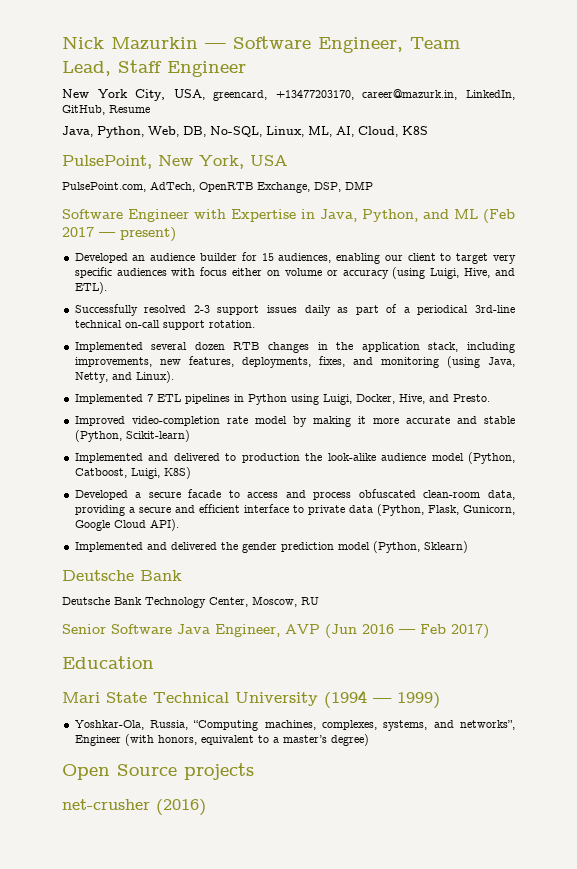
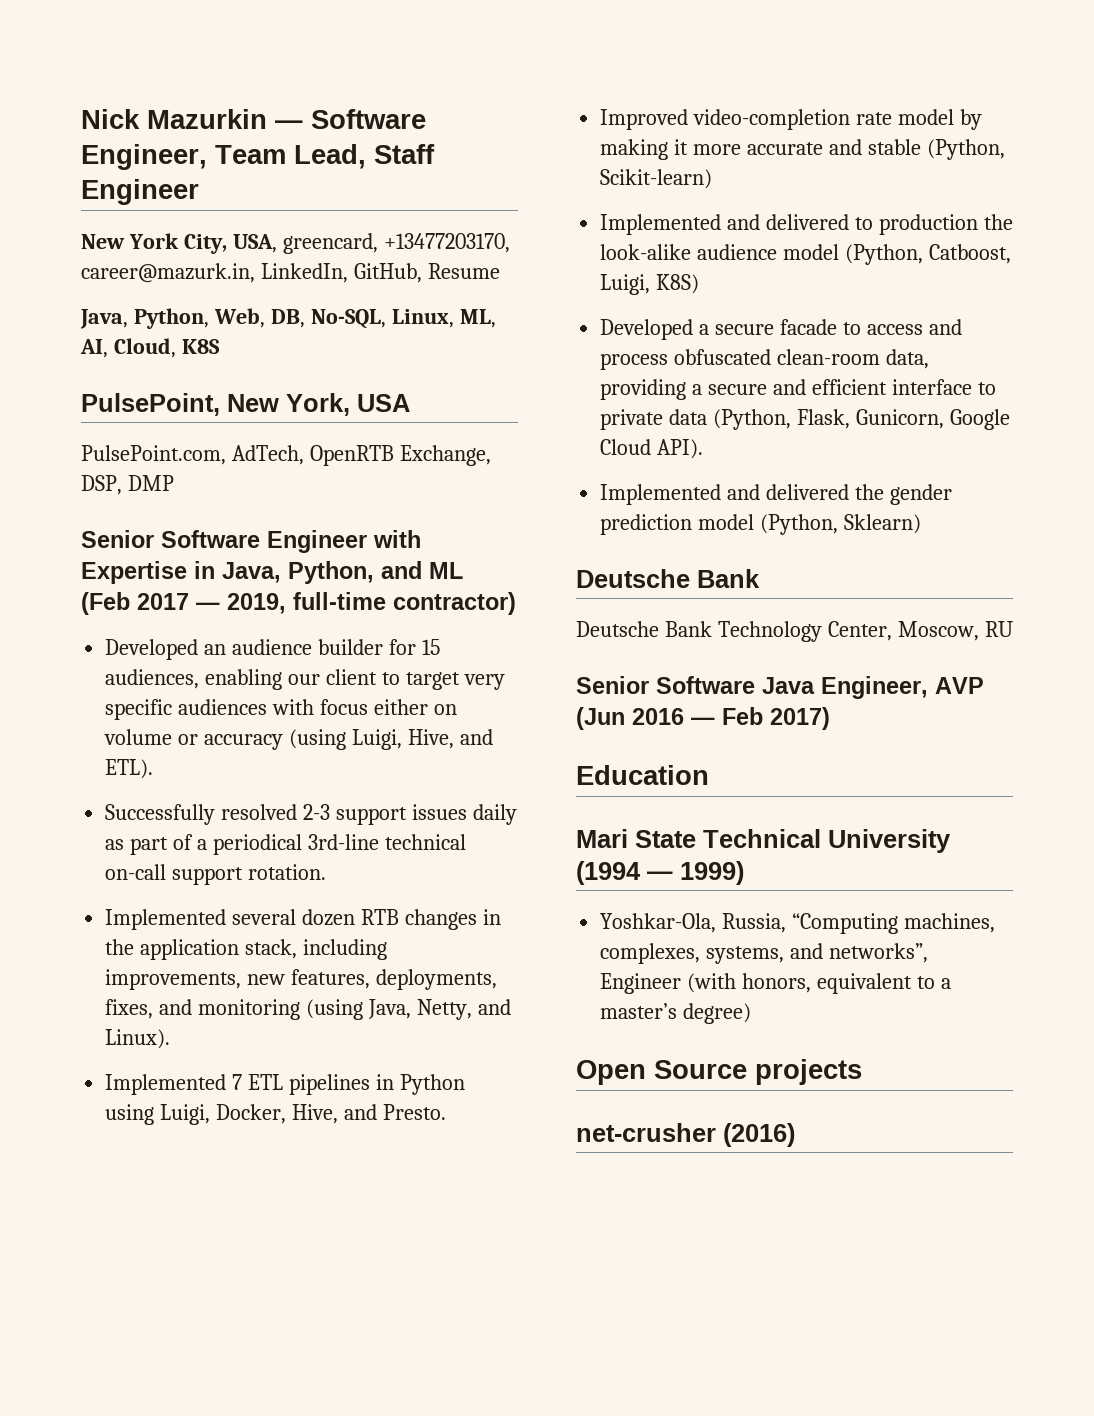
- Software Engineer with Expertise in Java, Python, and ML (Feb 2017 — present)
+ Senior Software Engineer with Expertise in Java, Python, and ML (Feb 2017 — 2019, full-time contractor)

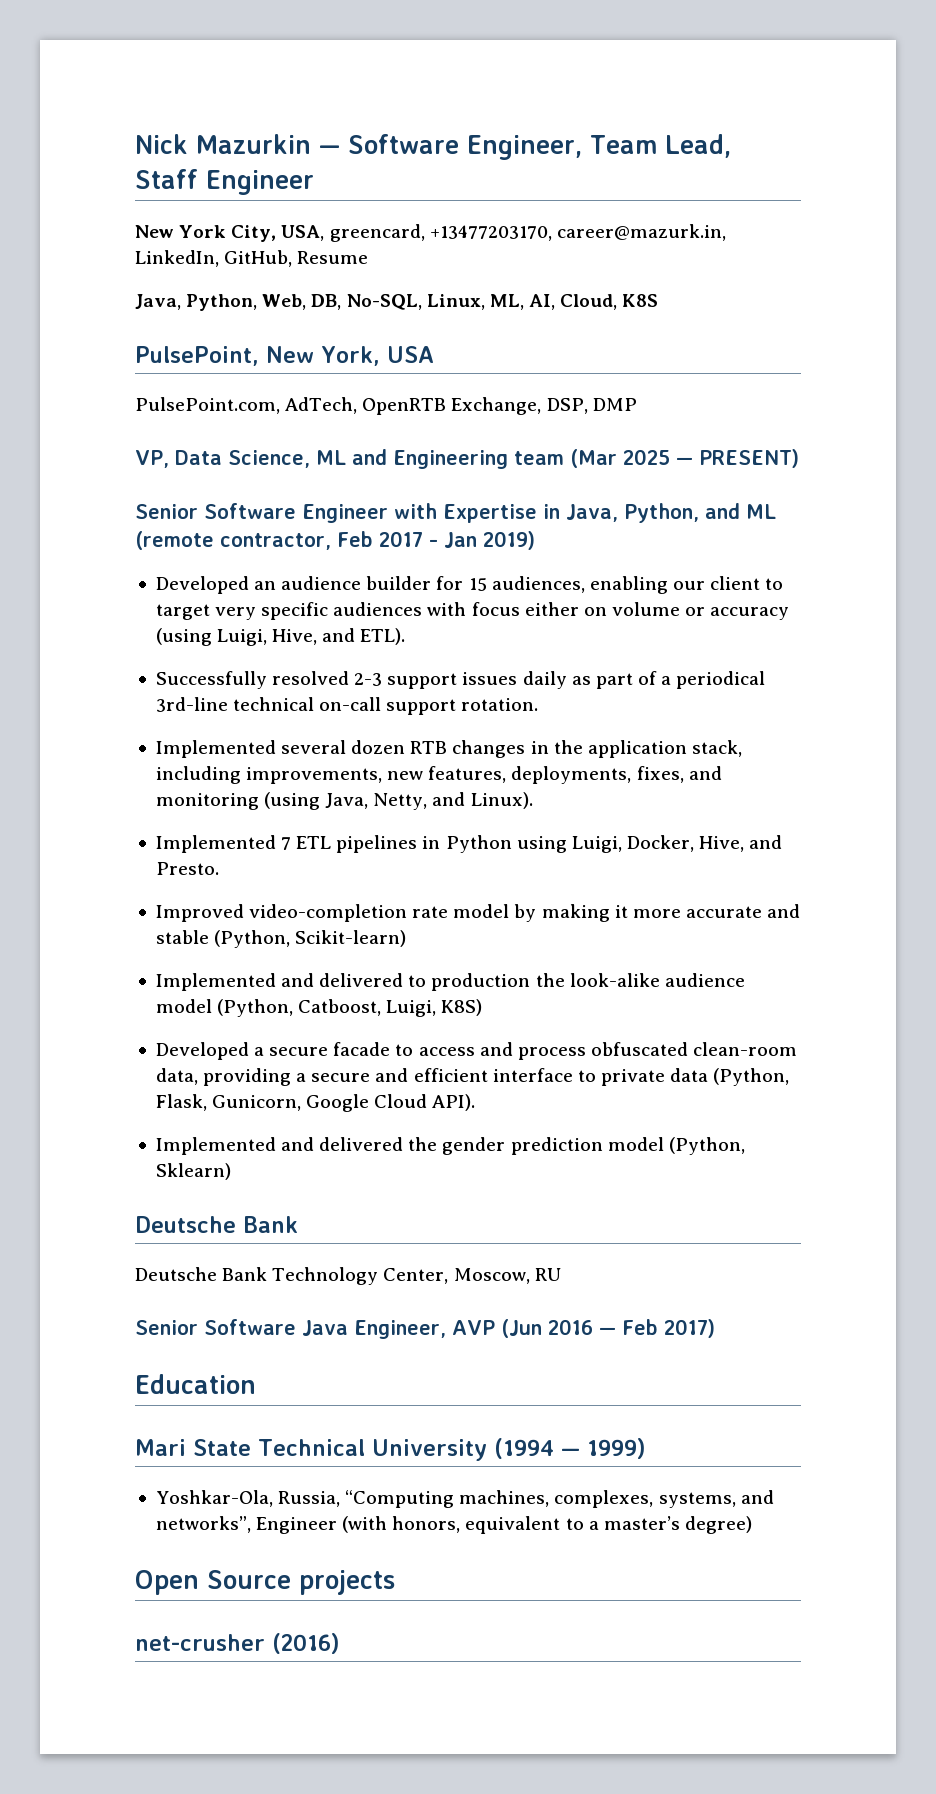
+ VP, Data Science, ML and Engineering team (Mar 2025 — PRESENT)
- Senior Software Engineer with Expertise in Java, Python, and ML (Feb 2017 — 2019, full-time contractor)
+ Senior Software Engineer with Expertise in Java, Python, and ML (remote contractor, Feb 2017 - Jan 2019)

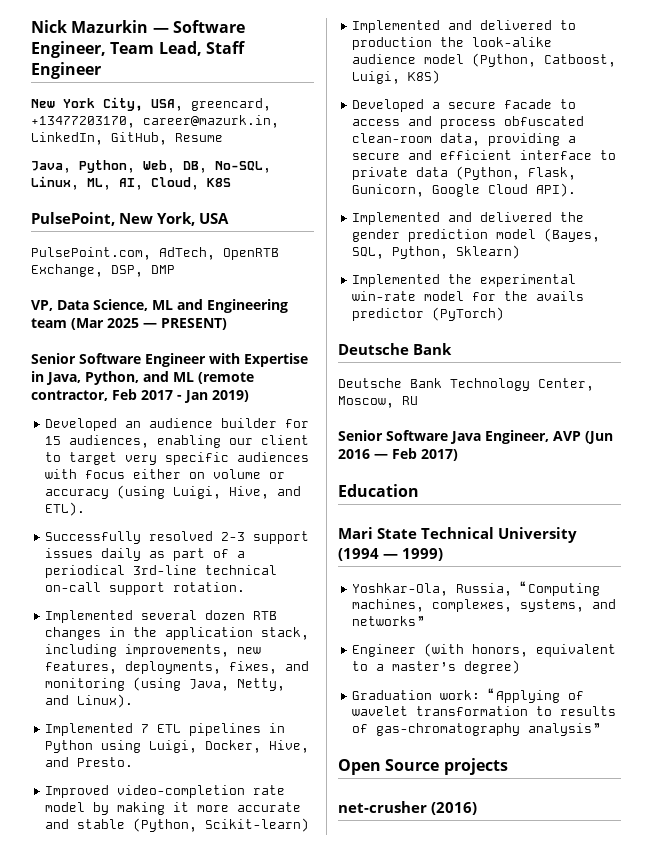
- Implemented and delivered the gender prediction model (Python, Sklearn)
+ Implemented and delivered the gender prediction model (Bayes, SQL, Python, Sklearn)
+ Implemented the experimental win-rate model for the avails predictor (PyTorch)
- Yoshkar-Ola, Russia, “Computing machines, complexes, systems, and networks”, Engineer (with honors, equivalent to a master’s degree)
+ Yoshkar-Ola, Russia, “Computing machines, complexes, systems, and networks”
+ Engineer (with honors, equivalent to a master’s degree)
+ Graduation work: “Applying of wavelet transformation to results of gas-chromatography analysis”

